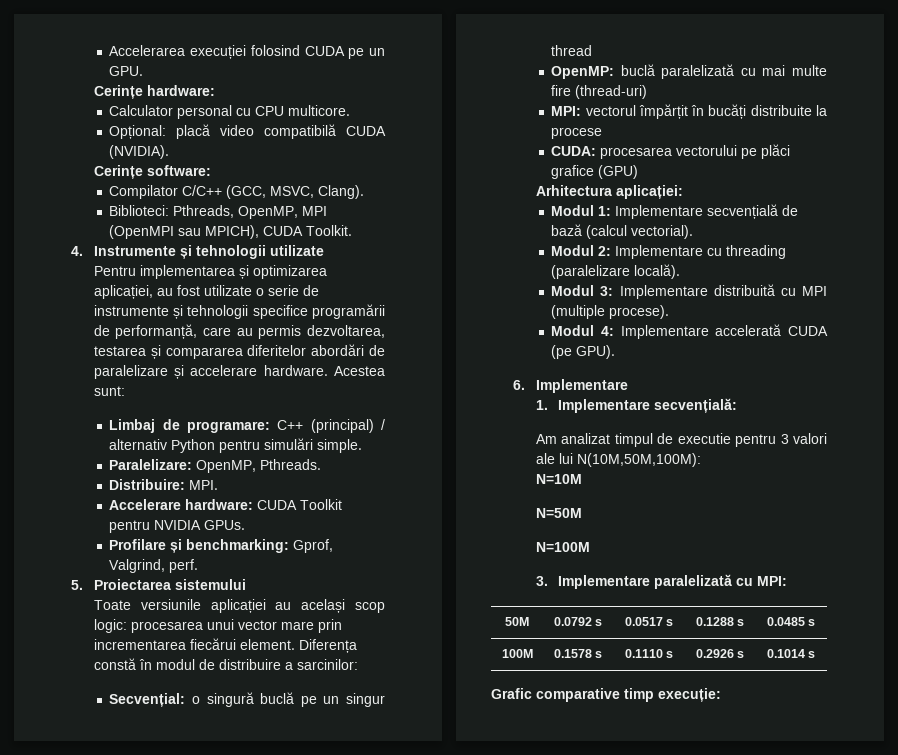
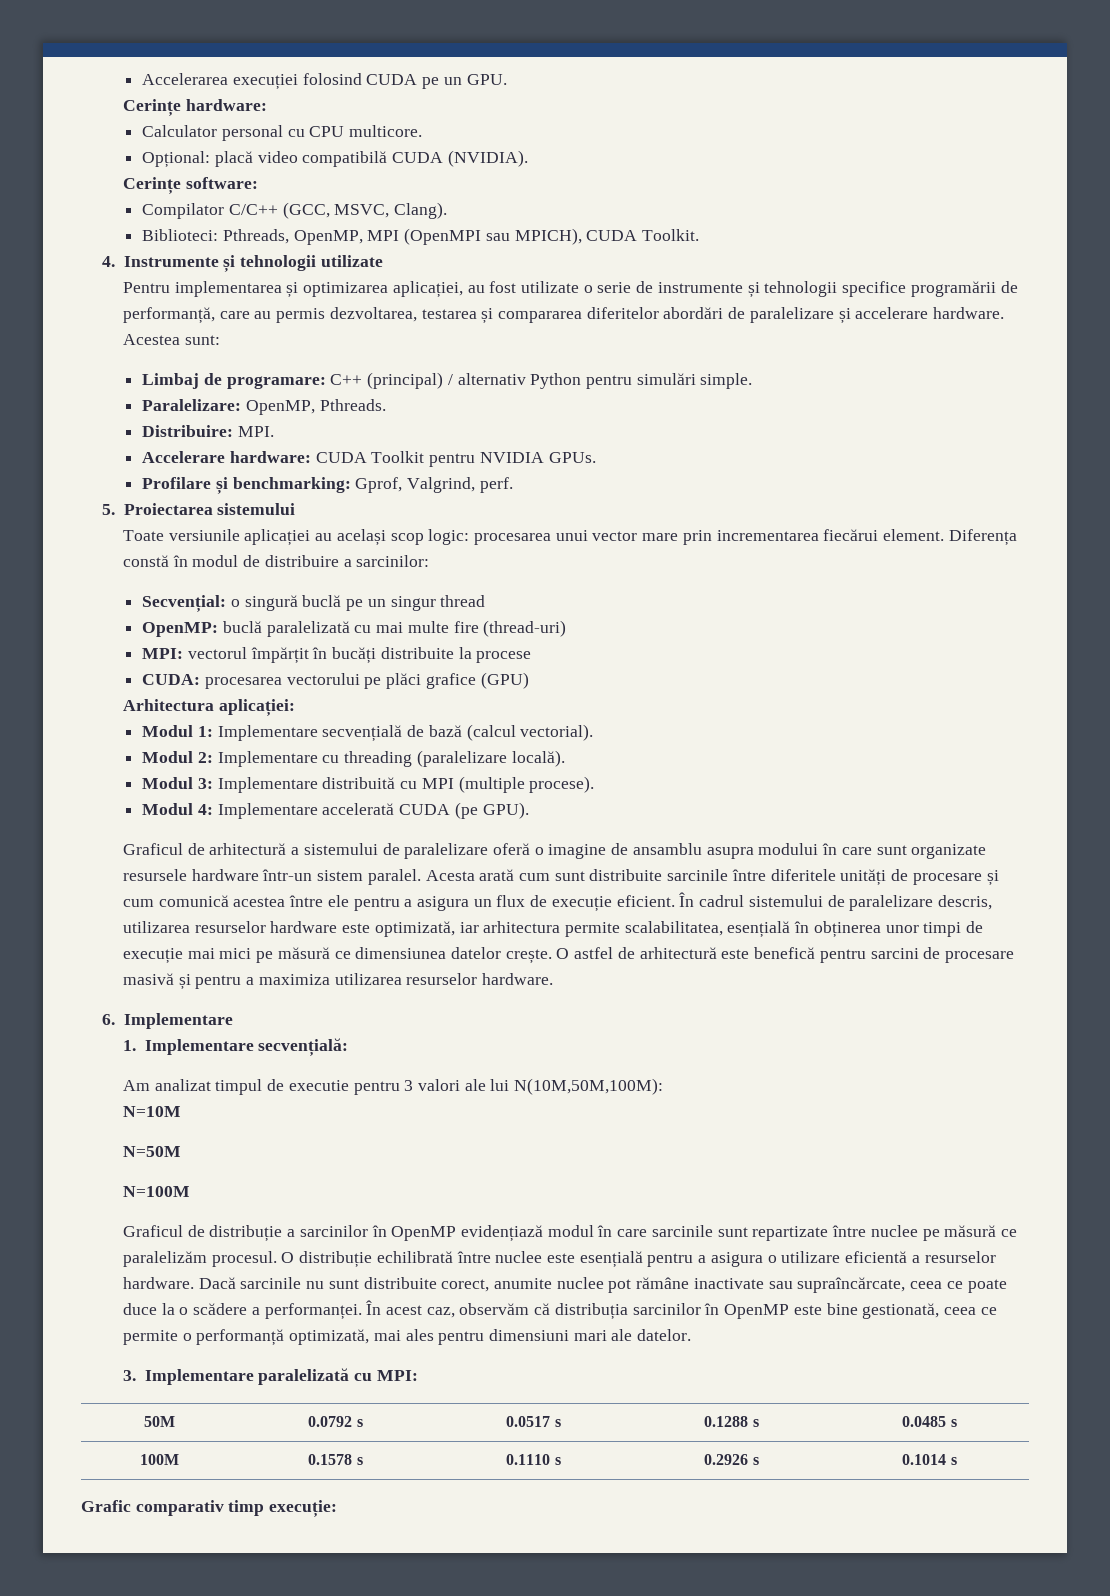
+ Graficul de arhitectură a sistemului de paralelizare oferă o imagine de ansamblu asupra modului în care sunt organizate resursele hardware într-un sistem paralel. Acesta arată cum sunt distribuite sarcinile între diferitele unități de procesare și cum comunică acestea între ele pentru a asigura un flux de execuție eficient. În cadrul sistemului de paralelizare descris, utilizarea resurselor hardware este optimizată, iar arhitectura permite scalabilitatea, esențială în obținerea unor timpi de execuție mai mici pe măsură ce dimensiunea datelor crește. O astfel de arhitectură este benefică pentru sarcini de procesare masivă și pentru a maximiza utilizarea resurselor hardware.
+ Graficul de distribuție a sarcinilor în OpenMP evidențiază modul în care sarcinile sunt repartizate între nuclee pe măsură ce paralelizăm procesul. O distribuție echilibrată între nuclee este esențială pentru a asigura o utilizare eficientă a resurselor hardware. Dacă sarcinile nu sunt distribuite corect, anumite nuclee pot rămâne inactivate sau supraîncărcate, ceea ce poate duce la o scădere a performanței. În acest caz, observăm că distribuția sarcinilor în OpenMP este bine gestionată, ceea ce permite o performanță optimizată, mai ales pentru dimensiuni mari ale datelor.
- Grafic comparative timp execuție:
+ Grafic comparativ timp execuție:

